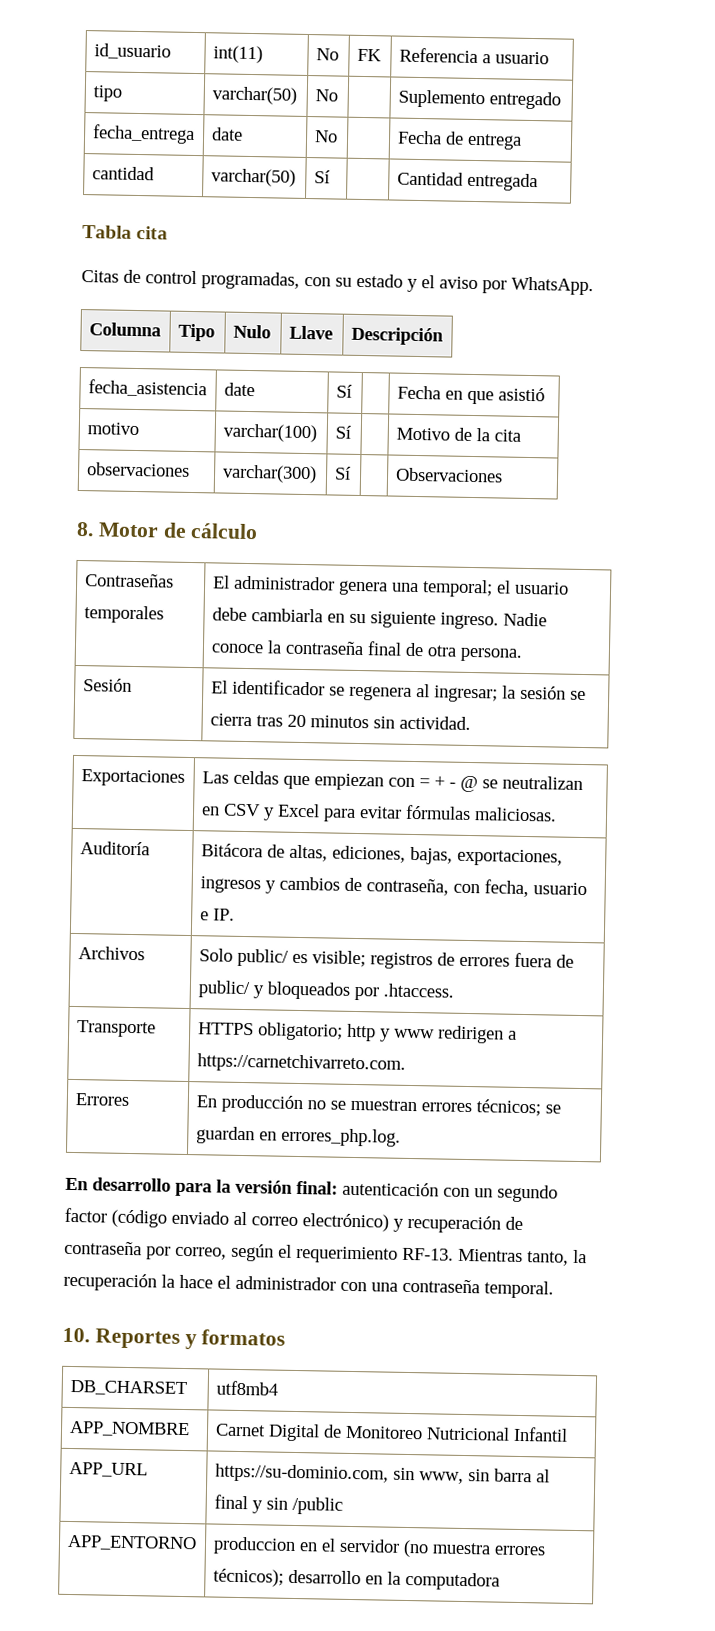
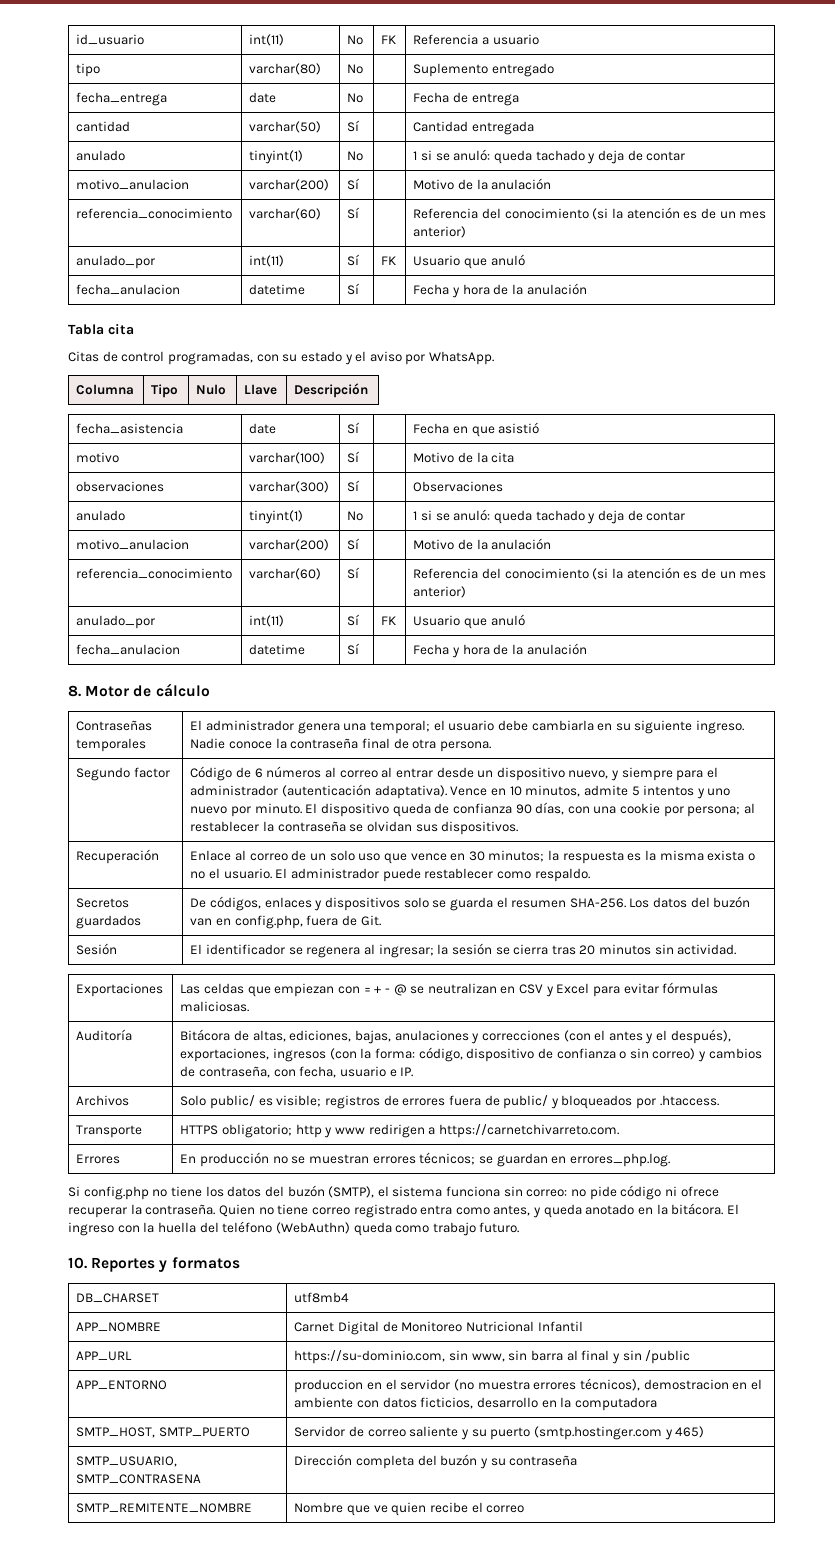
- tipo | varchar(50) | No | | Suplemento entregado
+ tipo | varchar(80) | No | | Suplemento entregado
  cantidad | varchar(50) | Sí | | Cantidad entregada
+ anulado | tinyint(1) | No | | 1 si se anuló: queda tachado y deja de contar
+ motivo_anulacion | varchar(200) | Sí | | Motivo de la anulación
+ referencia_conocimiento | varchar(60) | Sí | | Referencia del conocimiento (si la atención es de un mes anterior)
+ anulado_por | int(11) | Sí | FK | Usuario que anuló
+ fecha_anulacion | datetime | Sí | | Fecha y hora de la anulación
  observaciones | varchar(300) | Sí | | Observaciones
+ anulado | tinyint(1) | No | | 1 si se anuló: queda tachado y deja de contar
+ motivo_anulacion | varchar(200) | Sí | | Motivo de la anulación
+ referencia_conocimiento | varchar(60) | Sí | | Referencia del conocimiento (si la atención es de un mes anterior)
+ anulado_por | int(11) | Sí | FK | Usuario que anuló
+ fecha_anulacion | datetime | Sí | | Fecha y hora de la anulación
+ Segundo factor | Código de 6 números al correo al entrar desde un dispositivo nuevo, y siempre para el administrador (autenticación adaptativa). Vence en 10 minutos, admite 5 intentos y uno nuevo por minuto. El dispositivo queda de confianza 90 días, con una cookie por persona; al restablecer la contraseña se olvidan sus dispositivos.
+ Recuperación | Enlace al correo de un solo uso que vence en 30 minutos; la respuesta es la misma exista o no el usuario. El administrador puede restablecer como respaldo.
+ Secretos guardados | De códigos, enlaces y dispositivos solo se guarda el resumen SHA-256. Los datos del buzón van en config.php, fuera de Git.
- Auditoría | Bitácora de altas, ediciones, bajas, exportaciones, ingresos y cambios de contraseña, con fecha, usuario e IP.
+ Auditoría | Bitácora de altas, ediciones, bajas, anulaciones y correcciones (con el antes y el después), exportaciones, ingresos (con la forma: código, dispositivo de confianza o sin correo) y cambios de contraseña, con fecha, usuario e IP.
- En desarrollo para la versión final: autenticación con un segundo factor (código enviado al correo electrónico) y recuperación de contraseña por correo, según el requerimiento RF-13. Mientras tanto, la recuperación la hace el administrador con una contraseña temporal.
+ Si config.php no tiene los datos del buzón (SMTP), el sistema funciona sin correo: no pide código ni ofrece recuperar la contraseña. Quien no tiene correo registrado entra como antes, y queda anotado en la bitácora. El ingreso con la huella del teléfono (WebAuthn) queda como trabajo futuro.
- APP_ENTORNO | produccion en el servidor (no muestra errores técnicos); desarrollo en la computadora
+ APP_ENTORNO | produccion en el servidor (no muestra errores técnicos), demostracion en el ambiente con datos ficticios, desarrollo en la computadora
+ SMTP_HOST, SMTP_PUERTO | Servidor de correo saliente y su puerto (smtp.hostinger.com y 465)
+ SMTP_USUARIO, SMTP_CONTRASENA | Dirección completa del buzón y su contraseña
+ SMTP_REMITENTE_NOMBRE | Nombre que ve quien recibe el correo

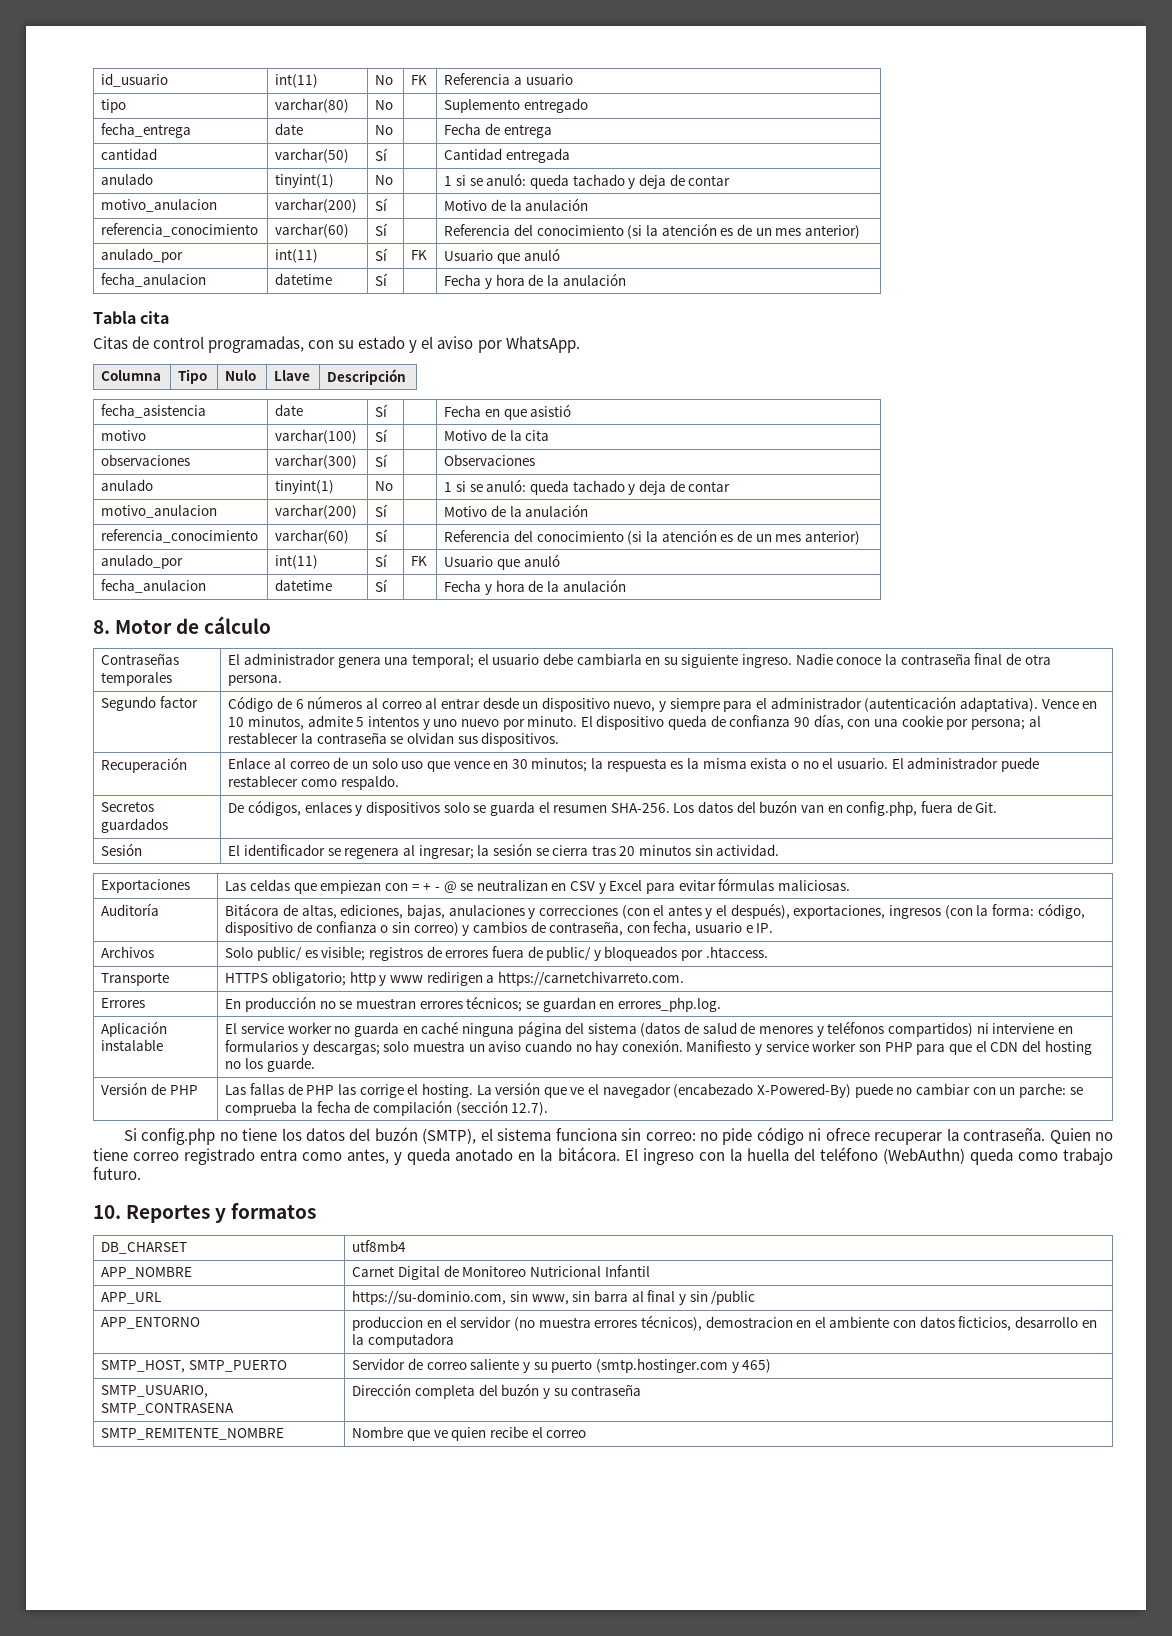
+ Aplicación instalable | El service worker no guarda en caché ninguna página del sistema (datos de salud de menores y teléfonos compartidos) ni interviene en formularios y descargas; solo muestra un aviso cuando no hay conexión. Manifiesto y service worker son PHP para que el CDN del hosting no los guarde.
+ Versión de PHP | Las fallas de PHP las corrige el hosting. La versión que ve el navegador (encabezado X-Powered-By) puede no cambiar con un parche: se comprueba la fecha de compilación (sección 12.7).

